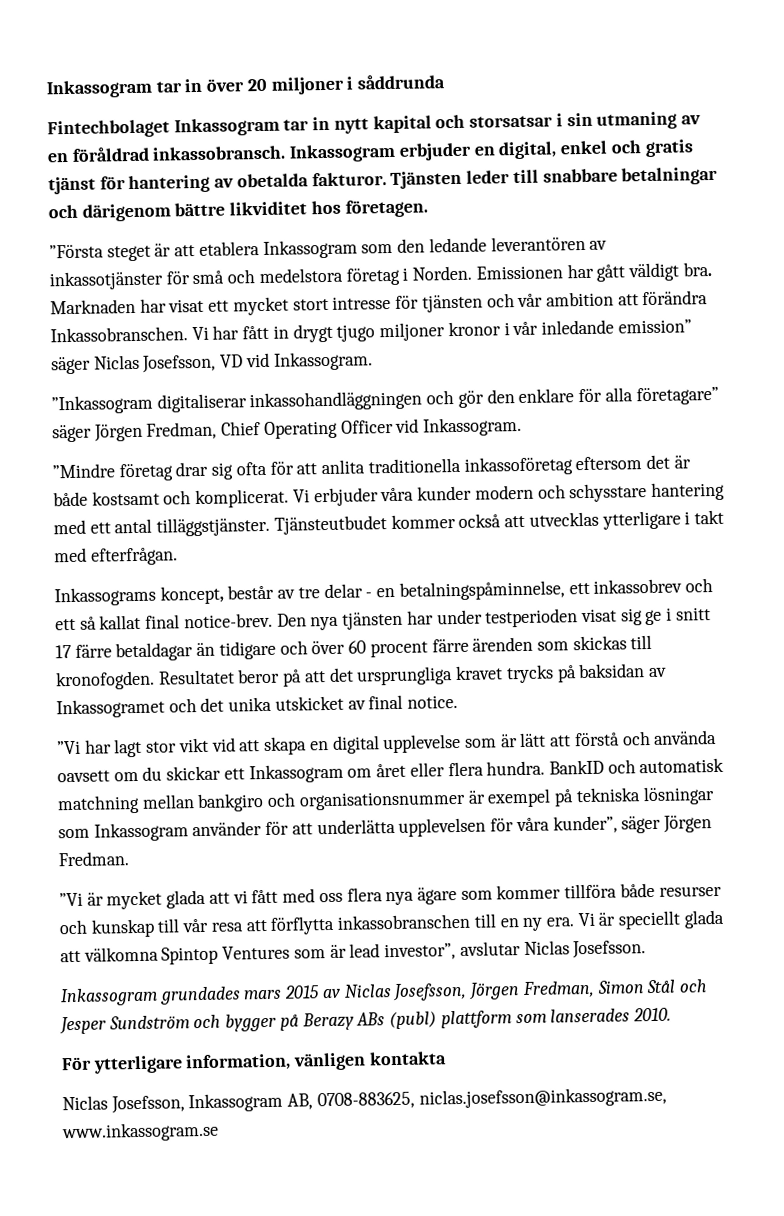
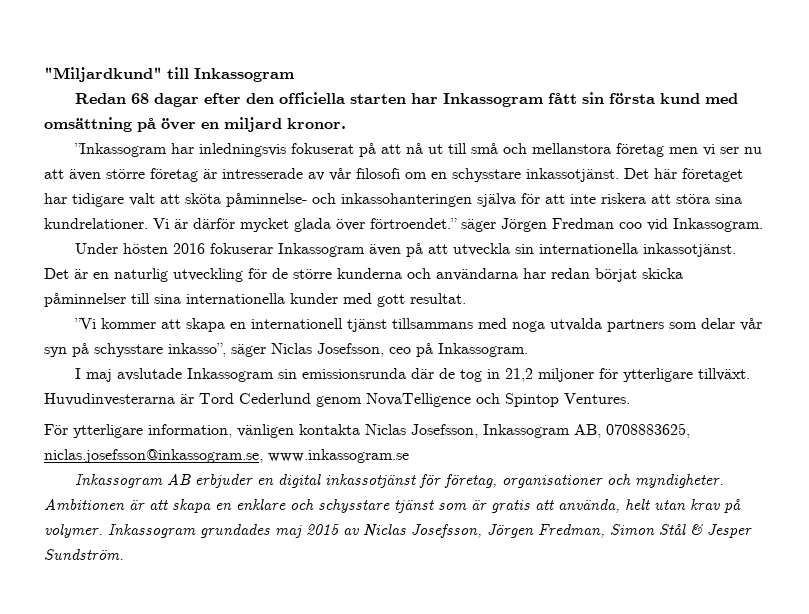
- Inkassogram tar in över 20 miljoner i såddrunda
- Fintechbolaget Inkassogram tar in nytt kapital och storsatsar i sin utmaning av en föråldrad inkassobransch. Inkassogram erbjuder en digital, enkel och gratis tjänst för hantering av obetalda fakturor. Tjänsten leder till snabbare betalningar och därigenom bättre likviditet hos företagen.
- ”Första steget är att etablera Inkassogram som den ledande leverantören av inkassotjänster för små och medelstora företag i Norden. Emissionen har gått väldigt bra. Marknaden har visat ett mycket stort intresse för tjänsten och vår ambition att förändra Inkassobranschen. Vi har fått in drygt tjugo miljoner kronor i vår inledande emission” säger Niclas Josefsson, VD vid Inkassogram.
- ”Inkassogram digitaliserar inkassohandläggningen och gör den enklare för alla företagare” säger Jörgen Fredman, Chief Operating Officer vid Inkassogram.
- ”Mindre företag drar sig ofta för att anlita traditionella inkassoföretag eftersom det är både kostsamt och komplicerat. Vi erbjuder våra kunder modern och schysstare hantering med ett antal tilläggstjänster. Tjänsteutbudet kommer också att utvecklas ytterligare i takt med efterfrågan.
- Inkassograms koncept, består av tre delar - en betalningspåminnelse, ett inkassobrev och ett så kallat final notice-brev. Den nya tjänsten har under testperioden visat sig ge i snitt 17 färre betaldagar än tidigare och över 60 procent färre ärenden som skickas till kronofogden. Resultatet beror på att det ursprungliga kravet trycks på baksidan av Inkassogramet och det unika utskicket av final notice.
- ”Vi har lagt stor vikt vid att skapa en digital upplevelse som är lätt att förstå och använda oavsett om du skickar ett Inkassogram om året eller flera hundra. BankID och automatisk matchning mellan bankgiro och organisationsnummer är exempel på tekniska lösningar som Inkassogram använder för att underlätta upplevelsen för våra kunder”, säger Jörgen Fredman.
- ”Vi är mycket glada att vi fått med oss flera nya ägare som kommer tillföra både resurser och kunskap till vår resa att förflytta inkassobranschen till en ny era. Vi är speciellt glada att välkomna Spintop Ventures som är lead investor”, avslutar Niclas Josefsson.
- Inkassogram grundades mars 2015 av Niclas Josefsson, Jörgen Fredman, Simon Stål och Jesper Sundström och bygger på Berazy ABs (publ) plattform som lanserades 2010.
- För ytterligare information, vänligen kontakta
- Niclas Josefsson, Inkassogram AB, 0708-883625, niclas.josefsson@inkassogram.se, www.inkassogram.se
+ "Miljardkund" till Inkassogram
+ Redan 68 dagar efter den officiella starten har Inkassogram fått sin första kund med omsättning på över en miljard kronor.
+ ”Inkassogram har inledningsvis fokuserat på att nå ut till små och mellanstora företag men vi ser nu att även större företag är intresserade av vår filosofi om en schysstare inkassotjänst. Det här företaget har tidigare valt att sköta påminnelse- och inkassohanteringen själva för att inte riskera att störa sina kundrelationer. Vi är därför mycket glada över förtroendet.” säger Jörgen Fredman coo vid Inkassogram.
+ Under hösten 2016 fokuserar Inkassogram även på att utveckla sin internationella inkassotjänst. Det är en naturlig utveckling för de större kunderna och användarna har redan börjat skicka påminnelser till sina internationella kunder med gott resultat.
+ ”Vi kommer att skapa en internationell tjänst tillsammans med noga utvalda partners som delar vår syn på schysstare inkasso”, säger Niclas Josefsson, ceo på Inkassogram.
+ I maj avslutade Inkassogram sin emissionsrunda där de tog in 21,2 miljoner för ytterligare tillväxt. Huvudinvesterarna är Tord Cederlund genom NovaTelligence och Spintop Ventures.
+ För ytterligare information, vänligen kontakta Niclas Josefsson, Inkassogram AB, 0708883625, niclas.josefsson@inkassogram.se, www.inkassogram.se
+ Inkassogram AB erbjuder en digital inkassotjänst för företag, organisationer och myndigheter. Ambitionen är att skapa en enklare och schysstare tjänst som är gratis att använda, helt utan krav på volymer. Inkassogram grundades maj 2015 av Niclas Josefsson, Jörgen Fredman, Simon Stål & Jesper Sundström.

